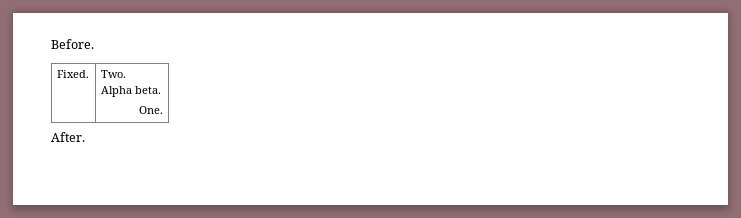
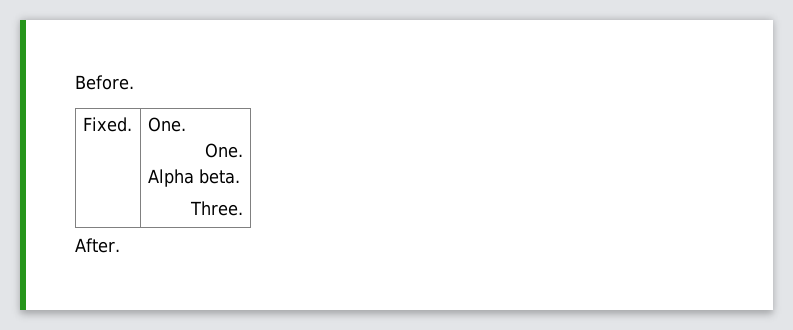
- Fixed. | Two.
+ Fixed. | One.
+ One.
  Alpha beta.
- One.
+ Three.

